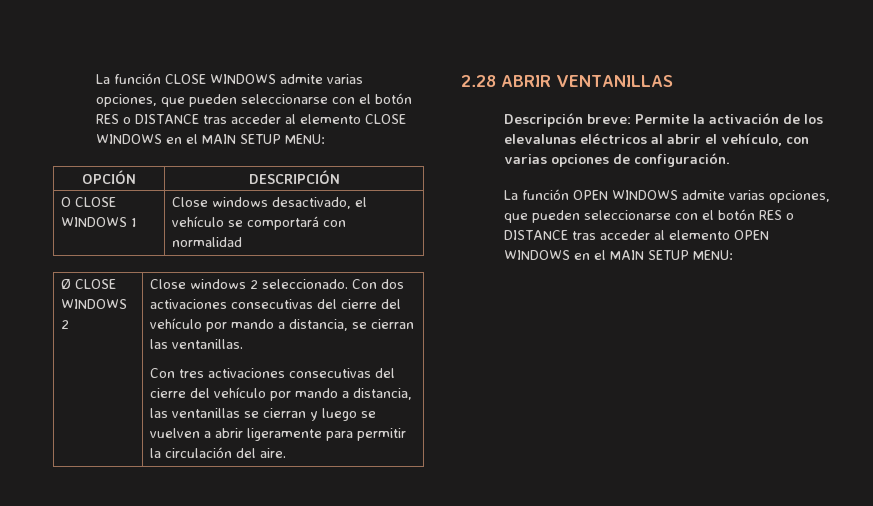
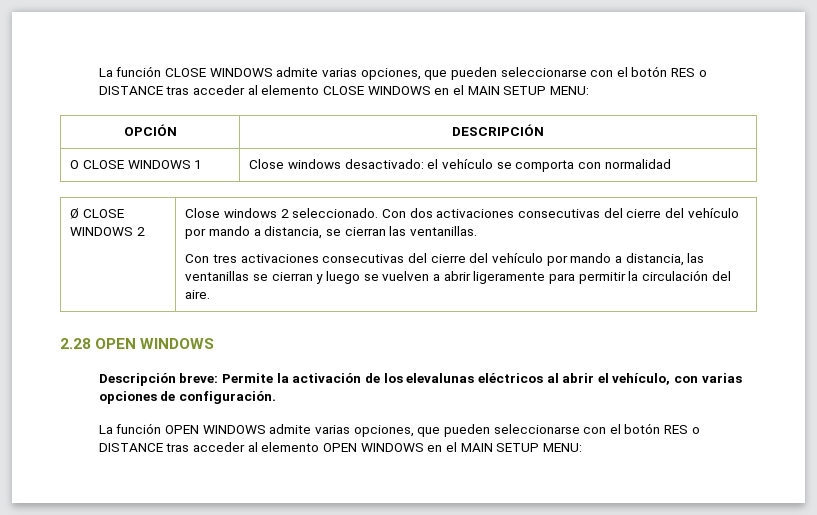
- O CLOSE WINDOWS 1 | Close windows desactivado, el vehículo se comportará con normalidad
+ O CLOSE WINDOWS 1 | Close windows desactivado: el vehículo se comporta con normalidad
- 2.28 ABRIR VENTANILLAS
+ 2.28 OPEN WINDOWS

